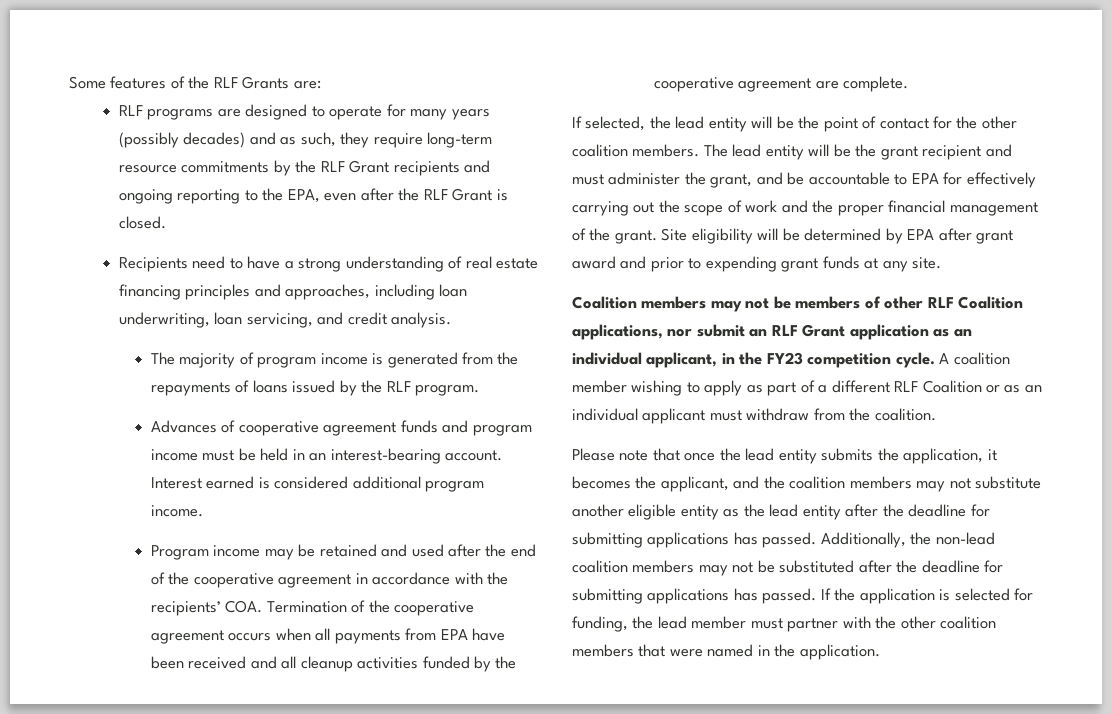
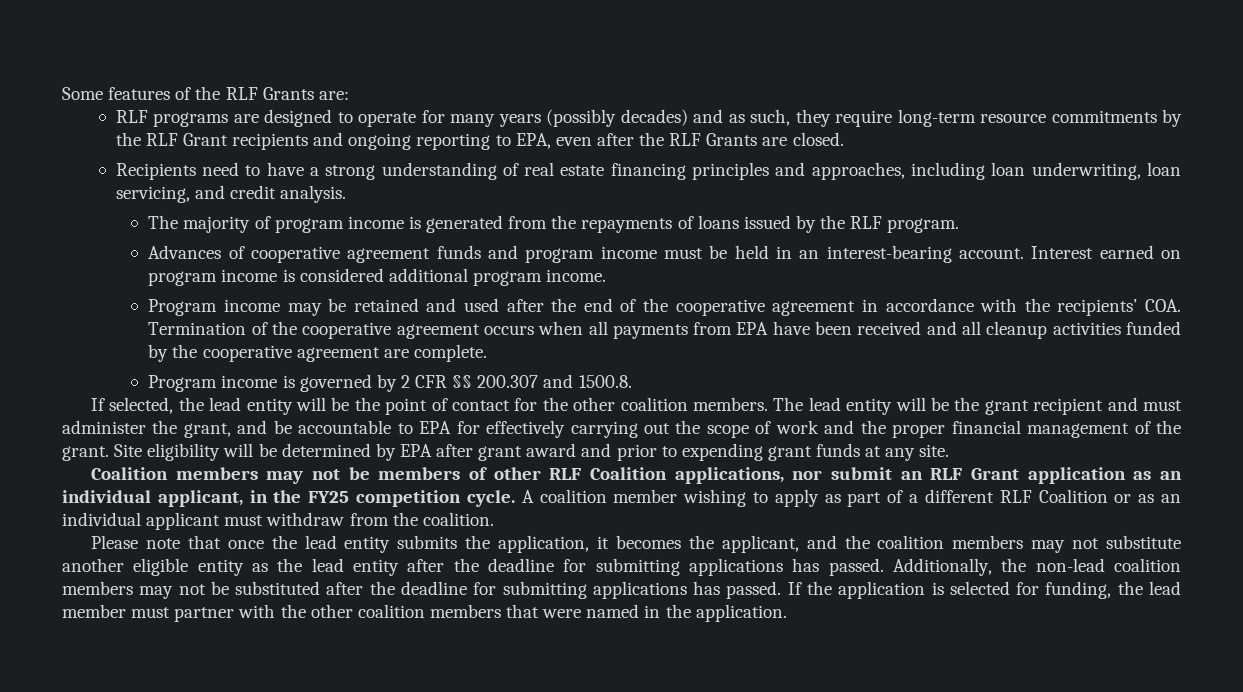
- RLF programs are designed to operate for many years (possibly decades) and as such, they require long-term resource commitments by the RLF Grant recipients and ongoing reporting to the EPA, even after the RLF Grant is closed.
+ RLF programs are designed to operate for many years (possibly decades) and as such, they require long-term resource commitments by the RLF Grant recipients and ongoing reporting to EPA, even after the RLF Grants are closed.
- Interest earned is considered additional program income.
+ Interest earned on program income is considered additional program income.
+ Program income is governed by 2 CFR §§ 200.307 and 1500.8.
- Coalition members may not be members of other RLF Coalition applications, nor submit an RLF Grant application as an individual applicant, in the FY23 competition cycle.
+ Coalition members may not be members of other RLF Coalition applications, nor submit an RLF Grant application as an individual applicant, in the FY25 competition cycle.

